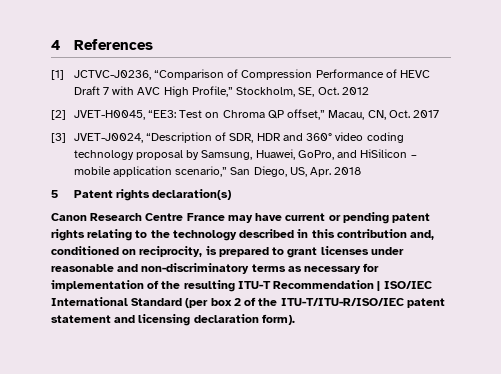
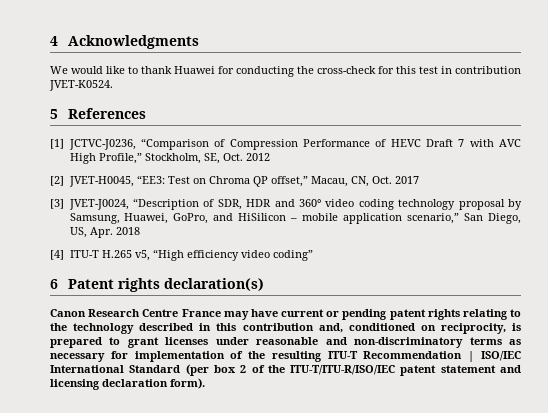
- 4 References
+ 4 Acknowledgments
+ We would like to thank Huawei for conducting the cross-check for this test in contribution JVET-K0524.
+ 5 References
- 5 Patent rights declaration(s)
+ [4] ITU-T H.265 v5, “High efficiency video coding”
+ 6 Patent rights declaration(s)

